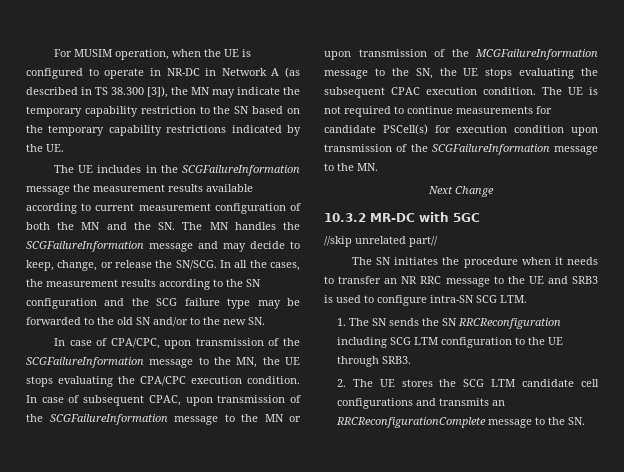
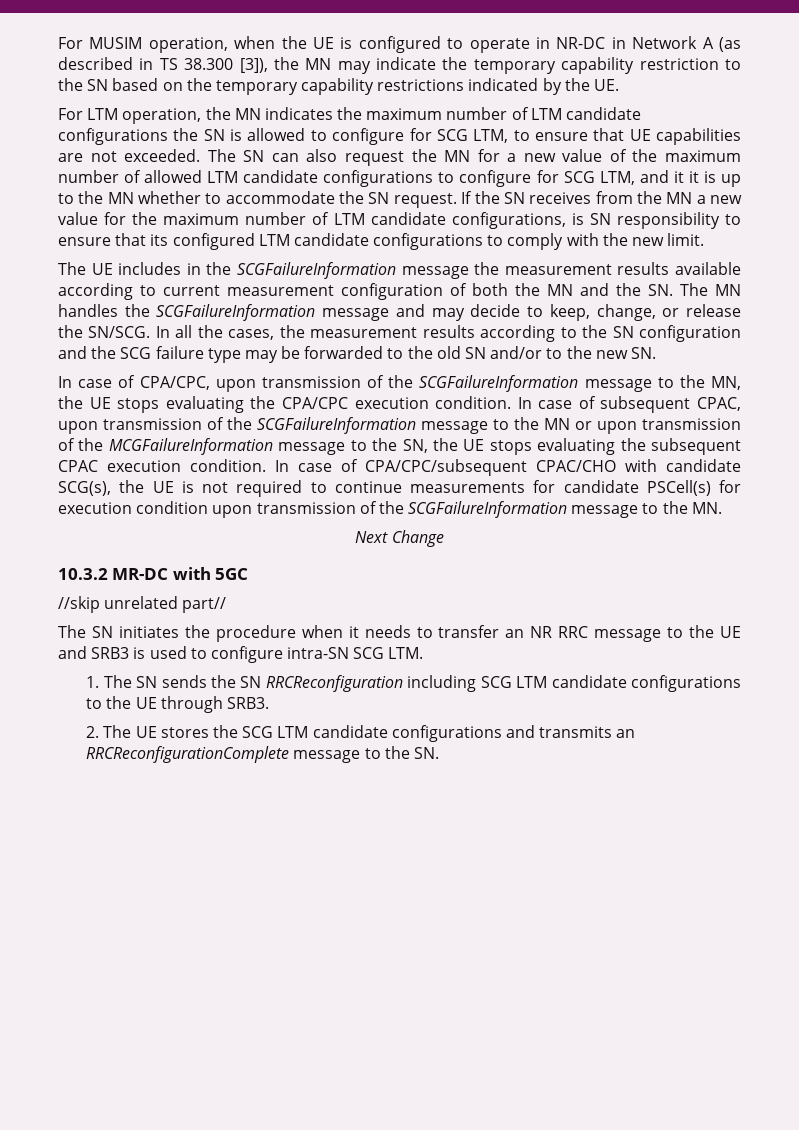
+ For LTM operation, the MN indicates the maximum number of LTM candidate configurations the SN is allowed to configure for SCG LTM, to ensure that UE capabilities are not exceeded. The SN can also request the MN for a new value of the maximum number of allowed LTM candidate configurations to configure for SCG LTM, and it it is up to the MN whether to accommodate the SN request. If the SN receives from the MN a new value for the maximum number of LTM candidate configurations, is SN responsibility to ensure that its configured LTM candidate configurations to comply with the new limit.
- The UE is not required to continue measurements for candidate PSCell(s) for execution condition upon transmission of the SCGFailureInformation message to the MN.
+ In case of CPA/CPC/subsequent CPAC/CHO with candidate SCG(s), the UE is not required to continue measurements for candidate PSCell(s) for execution condition upon transmission of the SCGFailureInformation message to the MN.
- 1. The SN sends the SN RRCReconfiguration including SCG LTM configuration to the UE through SRB3.
+ 1. The SN sends the SN RRCReconfiguration including SCG LTM candidate configurations to the UE through SRB3.
- 2. The UE stores the SCG LTM candidate cell configurations and transmits an RRCReconfigurationComplete message to the SN.
+ 2. The UE stores the SCG LTM candidate configurations and transmits an RRCReconfigurationComplete message to the SN.

